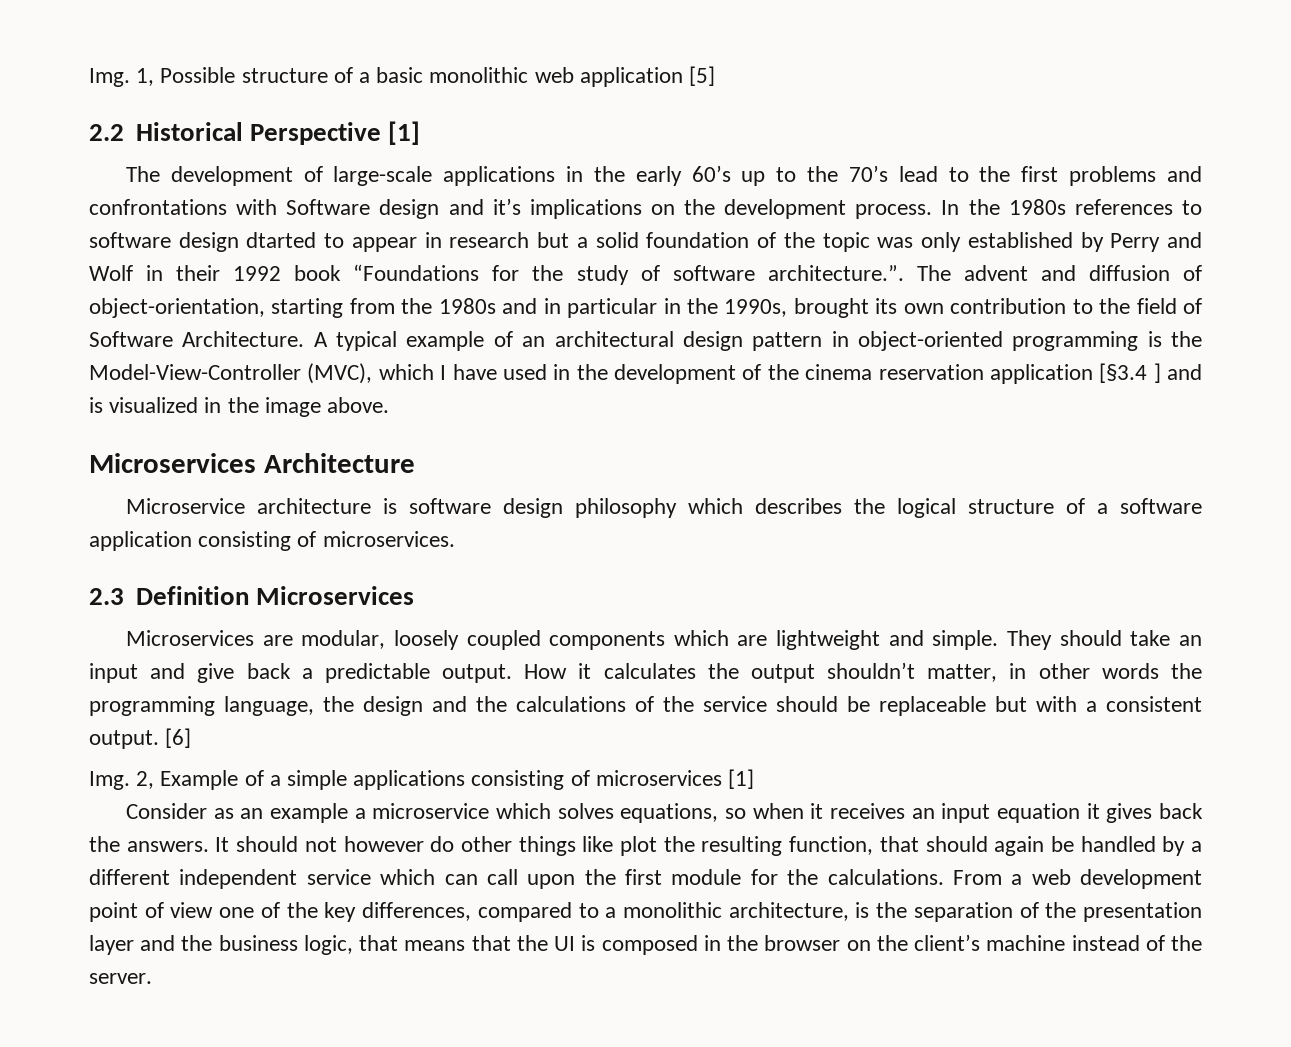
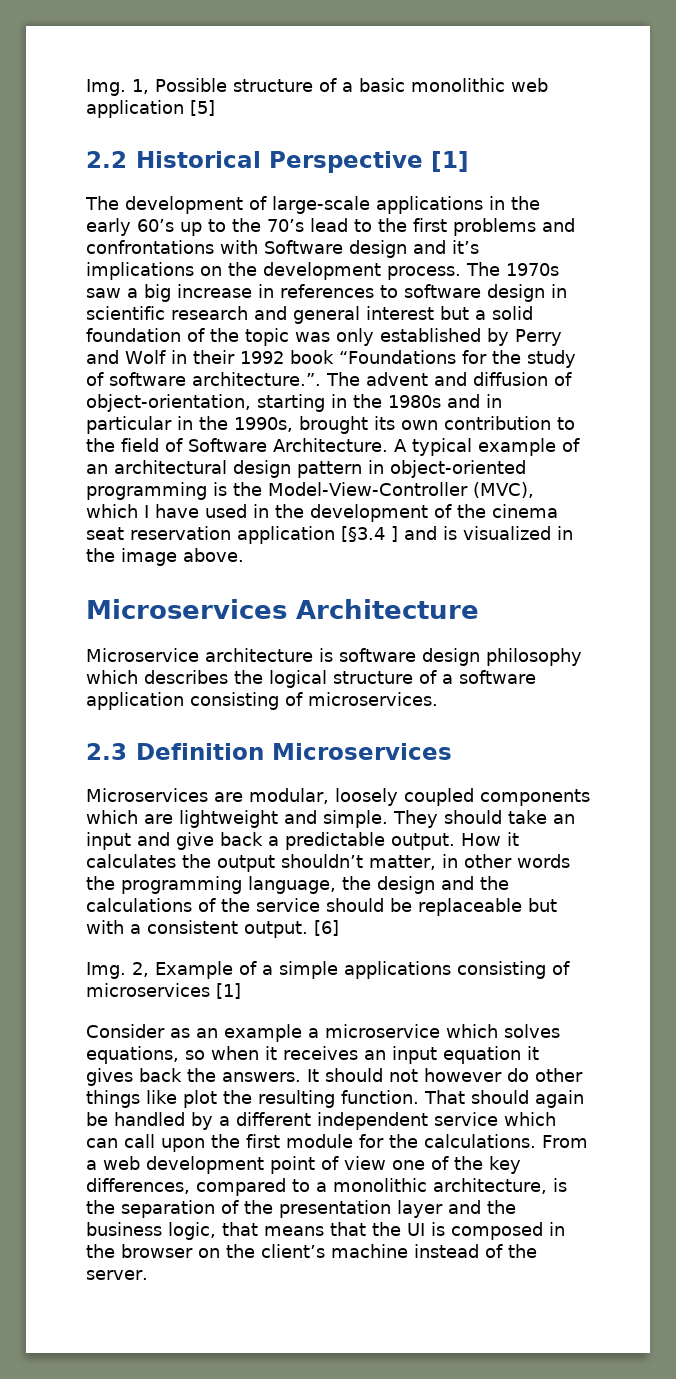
- In the 1980s references to software design dtarted to appear in research but a solid foundation of the topic was only established by Perry and Wolf in their 1992 book “Foundations for the study of software architecture.”. The advent and diffusion of object-orientation, starting from the 1980s and in particular in the 1990s, brought its own contribution to the field of Software Architecture.
+ The 1970s saw a big increase in references to software design in scientific research and general interest but a solid foundation of the topic was only established by Perry and Wolf in their 1992 book “Foundations for the study of software architecture.”. The advent and diffusion of object-orientation, starting in the 1980s and in particular in the 1990s, brought its own contribution to the field of Software Architecture.
- A typical example of an architectural design pattern in object-oriented programming is the Model-View-Controller (MVC), which I have used in the development of the cinema reservation application [§3.4 ] and is visualized in the image above.
+ A typical example of an architectural design pattern in object-oriented programming is the Model-View-Controller (MVC), which I have used in the development of the cinema seat reservation application [§3.4 ] and is visualized in the image above.
- It should not however do other things like plot the resulting function, that should again be handled by a different independent service which can call upon the first module for the calculations.
+ It should not however do other things like plot the resulting function. That should again be handled by a different independent service which can call upon the first module for the calculations.

